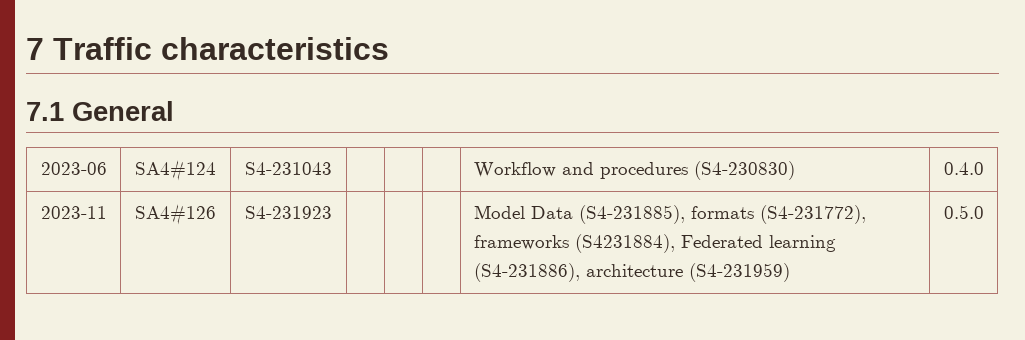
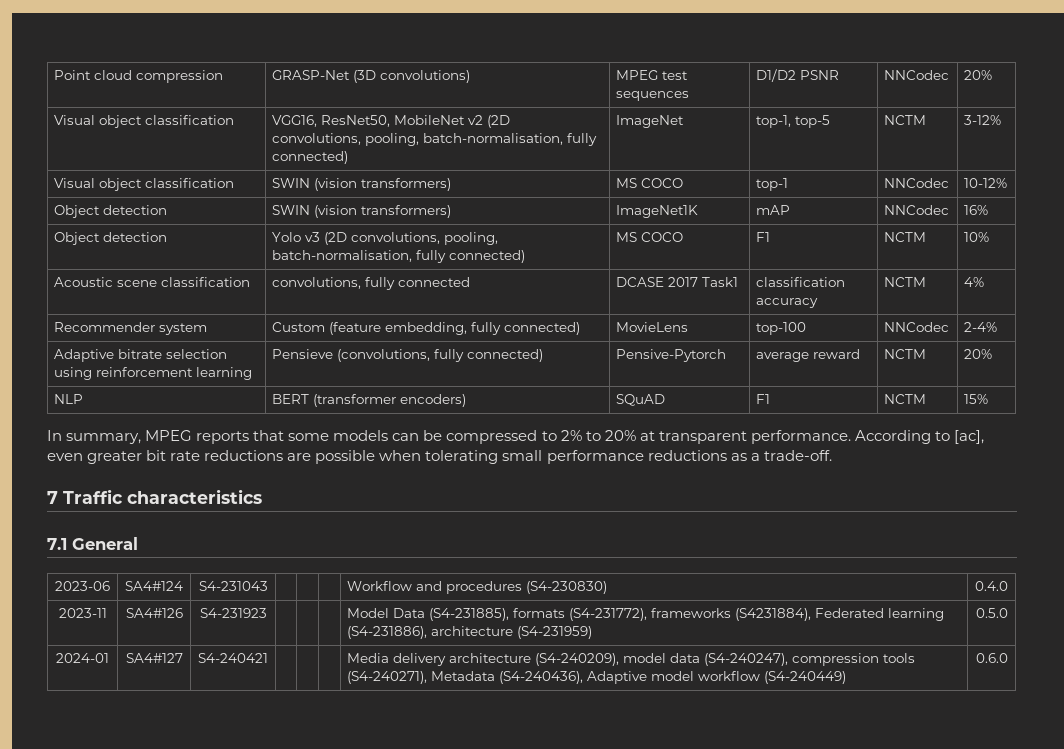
+ Point cloud compression | GRASP-Net (3D convolutions) | MPEG test sequences | D1/D2 PSNR | NNCodec | 20%
+ Visual object classification | VGG16, ResNet50, MobileNet v2 (2D convolutions, pooling, batch-normalisation, fully connected) | ImageNet | top-1, top-5 | NCTM | 3-12%
+ Visual object classification | SWIN (vision transformers) | MS COCO | top-1 | NNCodec | 10-12%
+ Object detection | SWIN (vision transformers) | ImageNet1K | mAP | NNCodec | 16%
+ Object detection | Yolo v3 (2D convolutions, pooling, batch-normalisation, fully connected) | MS COCO | F1 | NCTM | 10%
+ Acoustic scene classification | convolutions, fully connected | DCASE 2017 Task1 | classification accuracy | NCTM | 4%
+ Recommender system | Custom (feature embedding, fully connected) | MovieLens | top-100 | NNCodec | 2-4%
+ Adaptive bitrate selection using reinforcement learning | Pensieve (convolutions, fully connected) | Pensive-Pytorch | average reward | NCTM | 20%
+ NLP | BERT (transformer encoders) | SQuAD | F1 | NCTM | 15%
+ In summary, MPEG reports that some models can be compressed to 2% to 20% at transparent performance. According to [ac], even greater bit rate reductions are possible when tolerating small performance reductions as a trade-off.
+ 2024-01 | SA4#127 | S4-240421 | | | | Media delivery architecture (S4-240209), model data (S4-240247), compression tools (S4-240271), Metadata (S4-240436), Adaptive model workflow (S4-240449) | 0.6.0

